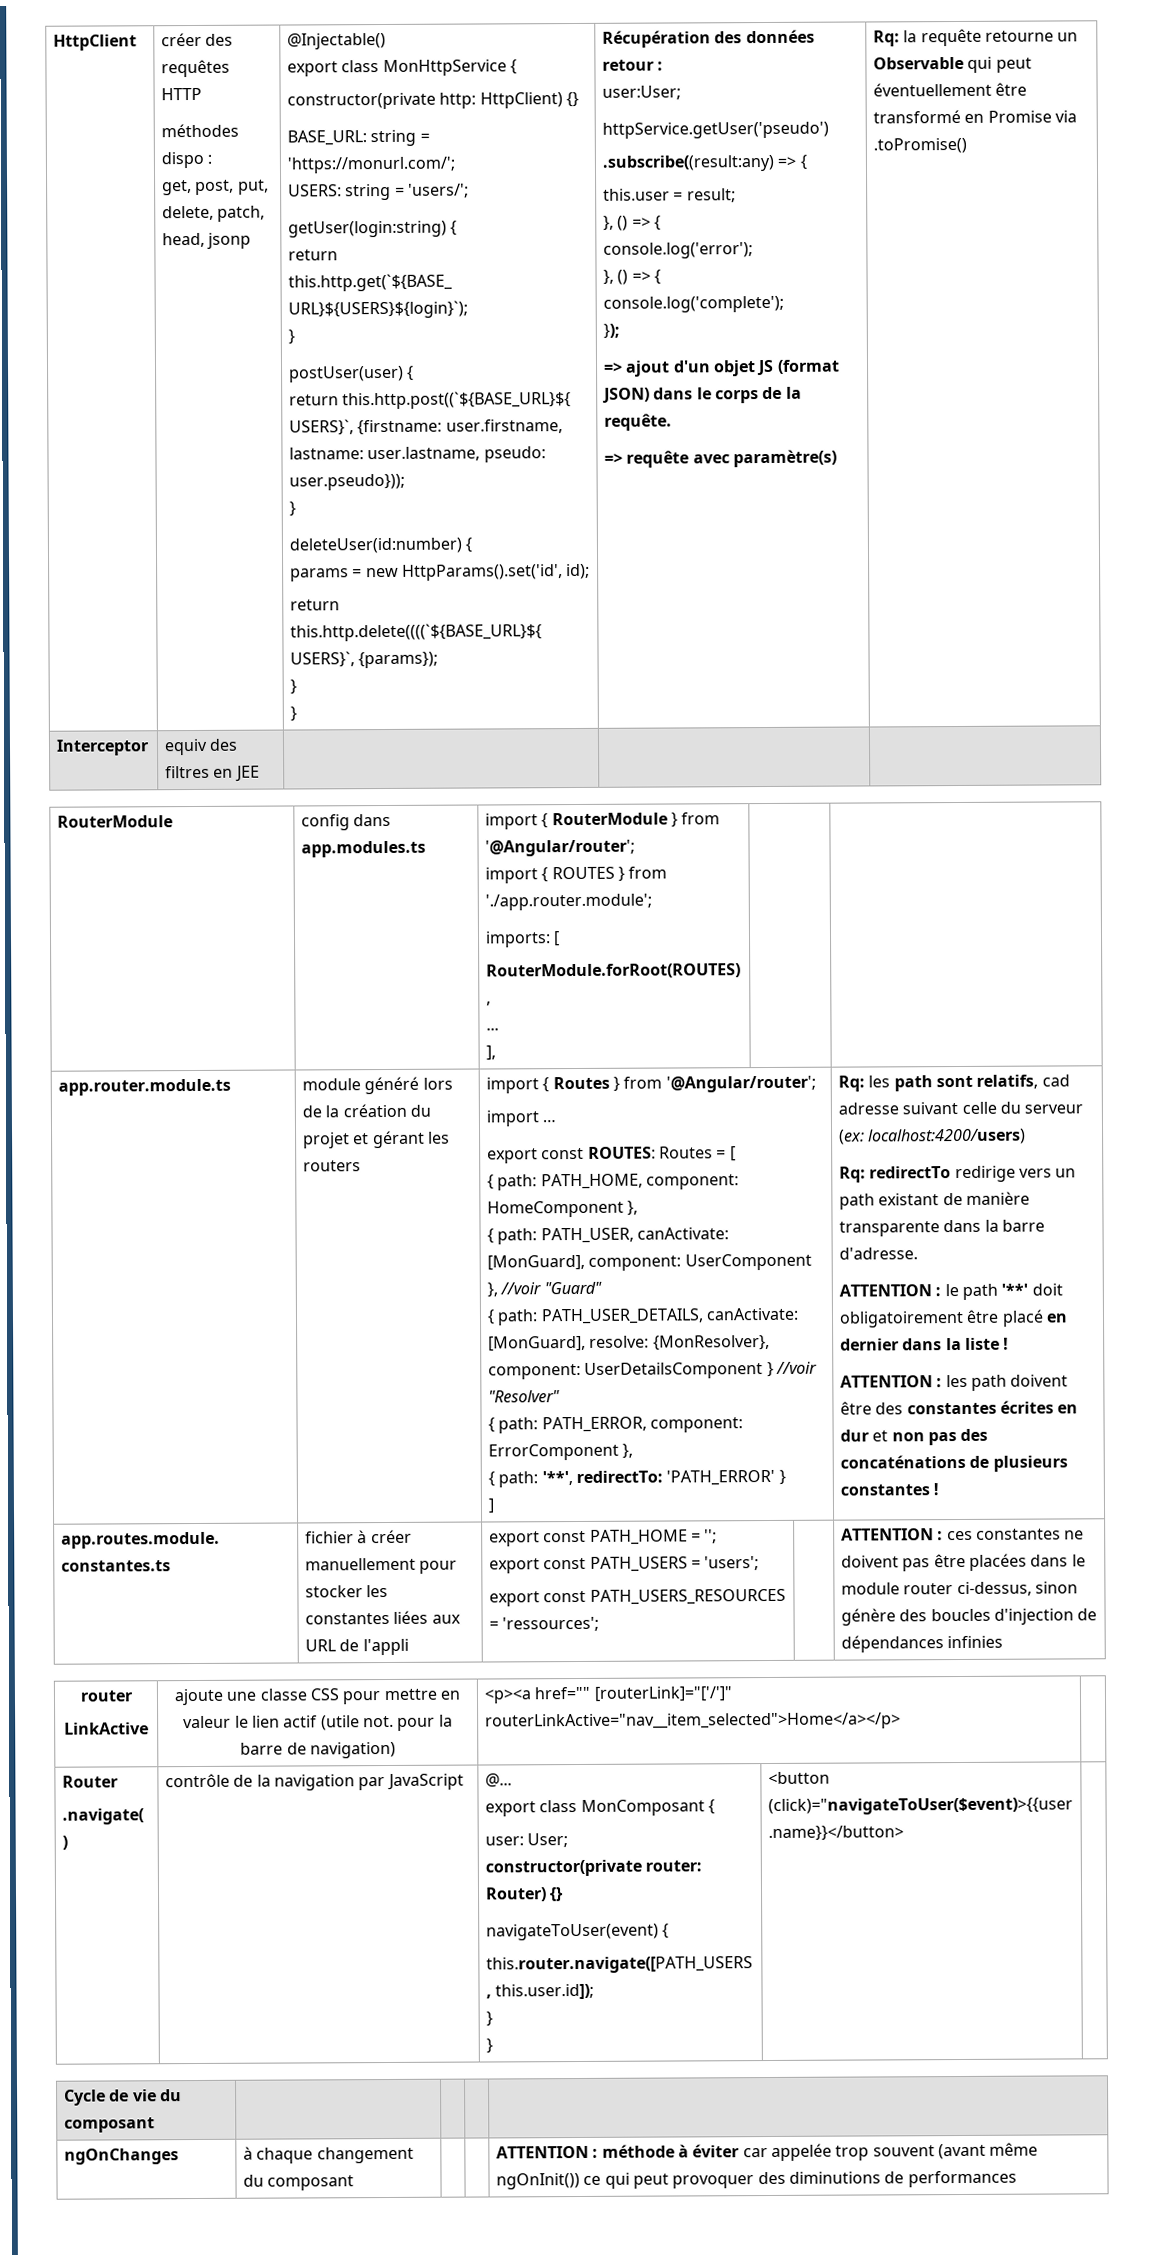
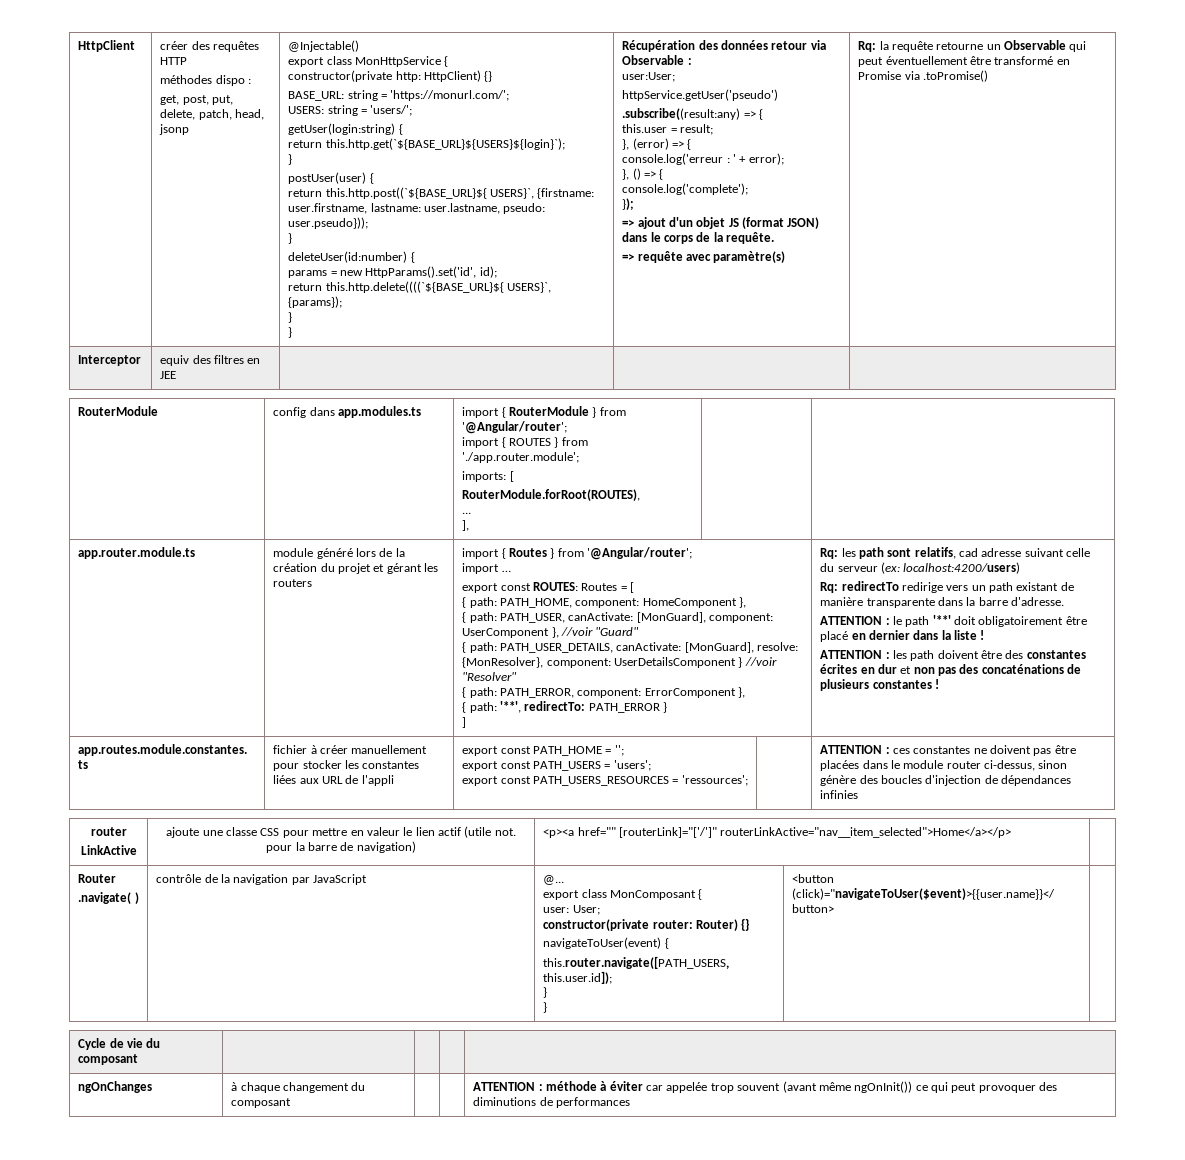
- Récupération des données retour :
+ Récupération des données retour via Observable :
  this.user = result;
- }, () => {
- console.log('error');
+ }, (error) => {
+ console.log('erreur : ' + error);
- { path: '**', redirectTo: 'PATH_ERROR' }
+ { path: '**', redirectTo: PATH_ERROR }

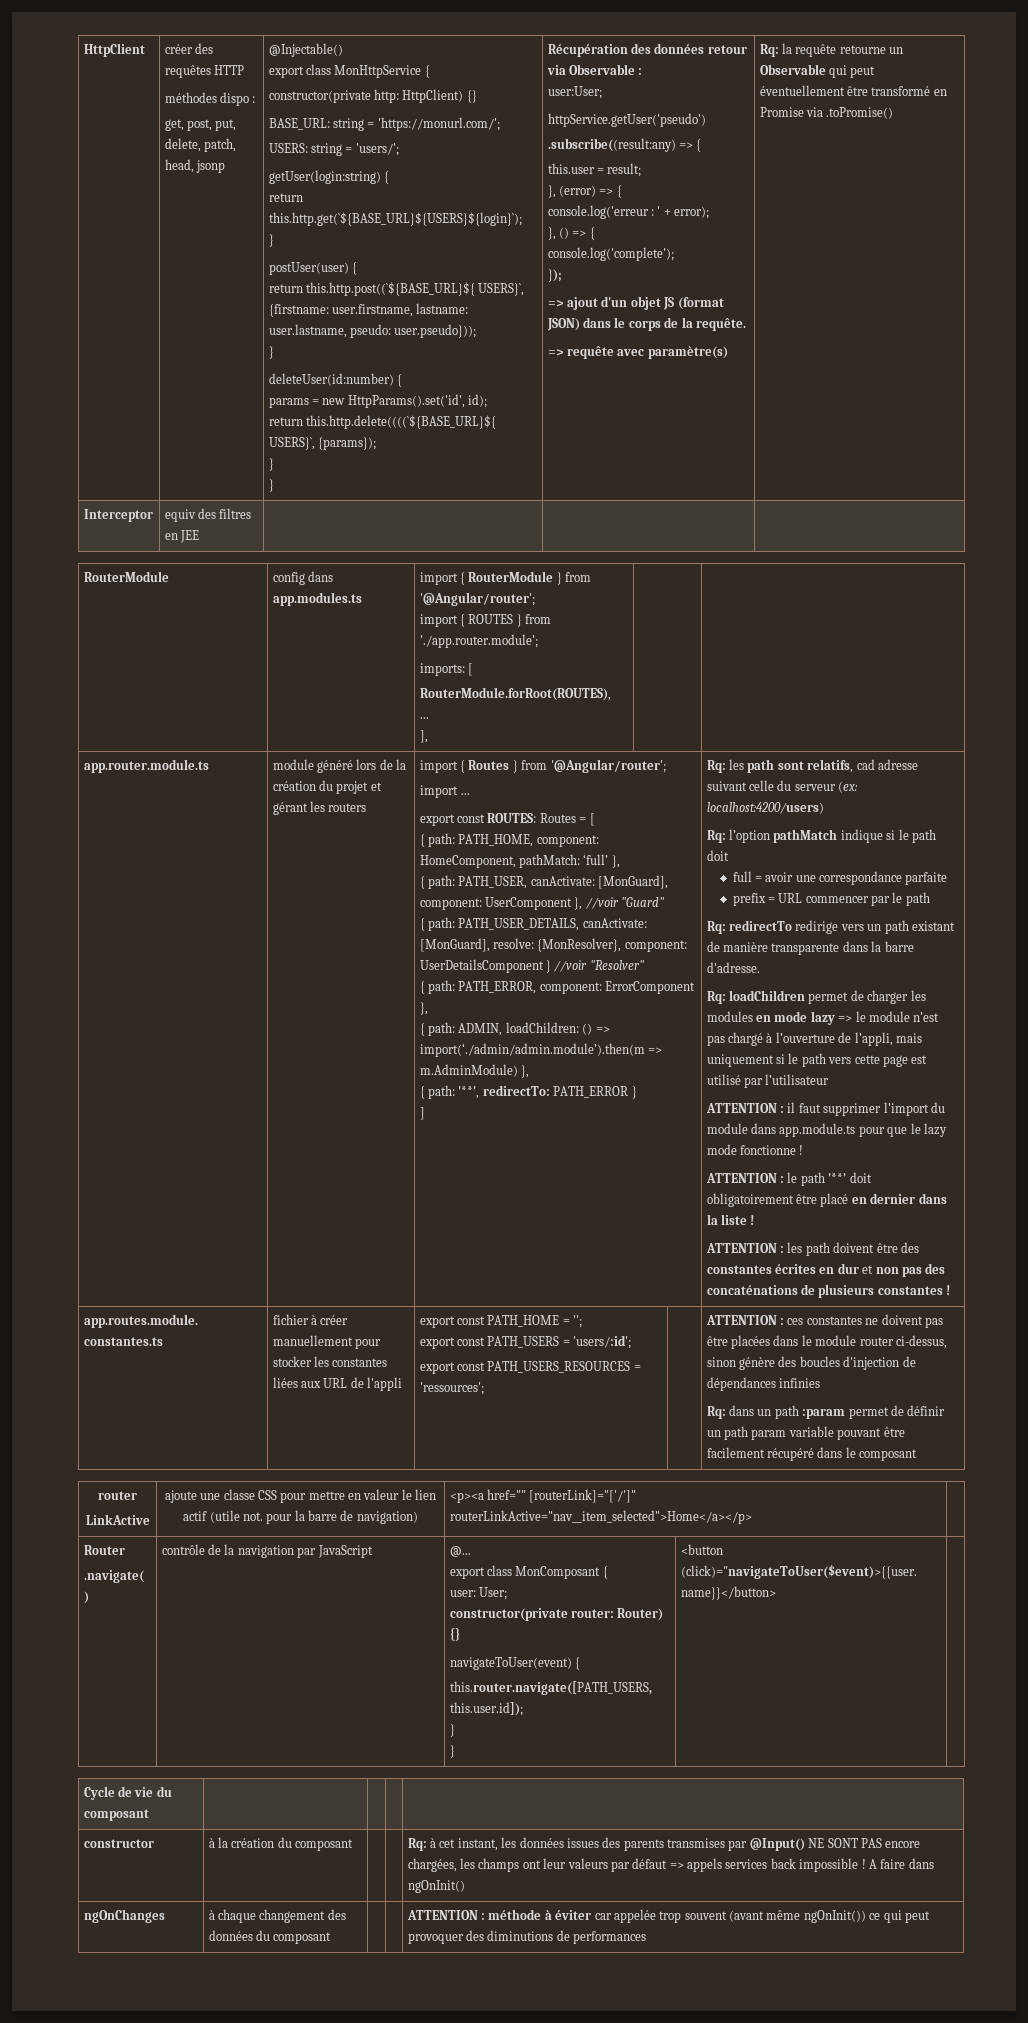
- { path: PATH_HOME, component: HomeComponent },
+ { path: PATH_HOME, component: HomeComponent, pathMatch: ‘full’ },
+ { path: ADMIN, loadChildren: () => import(‘./admin/admin.module’).then(m => m.AdminModule) },
+ Rq: l’option pathMatch indique si le path doit
+ full = avoir une correspondance parfaite
+ prefix = URL commencer par le path
+ Rq: loadChildren permet de charger les modules en mode lazy => le module n’est pas chargé à l’ouverture de l’appli, mais uniquement si le path vers cette page est utilisé par l’utilisateur
+ ATTENTION : il faut supprimer l’import du module dans app.module.ts pour que le lazy mode fonctionne !
- export const PATH_USERS = 'users';
+ export const PATH_USERS = 'users/:id';
+ Rq: dans un path :param permet de définir un path param variable pouvant être facilement récupéré dans le composant
+ constructor | à la création du composant | | | Rq: à cet instant, les données issues des parents transmises par @Input() NE SONT PAS encore chargées, les champs ont leur valeurs par défaut => appels services back impossible ! A faire dans ngOnInit()
- ngOnChanges | à chaque changement du composant | | | ATTENTION : méthode à éviter car appelée trop souvent (avant même ngOnInit()) ce qui peut provoquer des diminutions de performances
+ ngOnChanges | à chaque changement des données du composant | | | ATTENTION : méthode à éviter car appelée trop souvent (avant même ngOnInit()) ce qui peut provoquer des diminutions de performances

